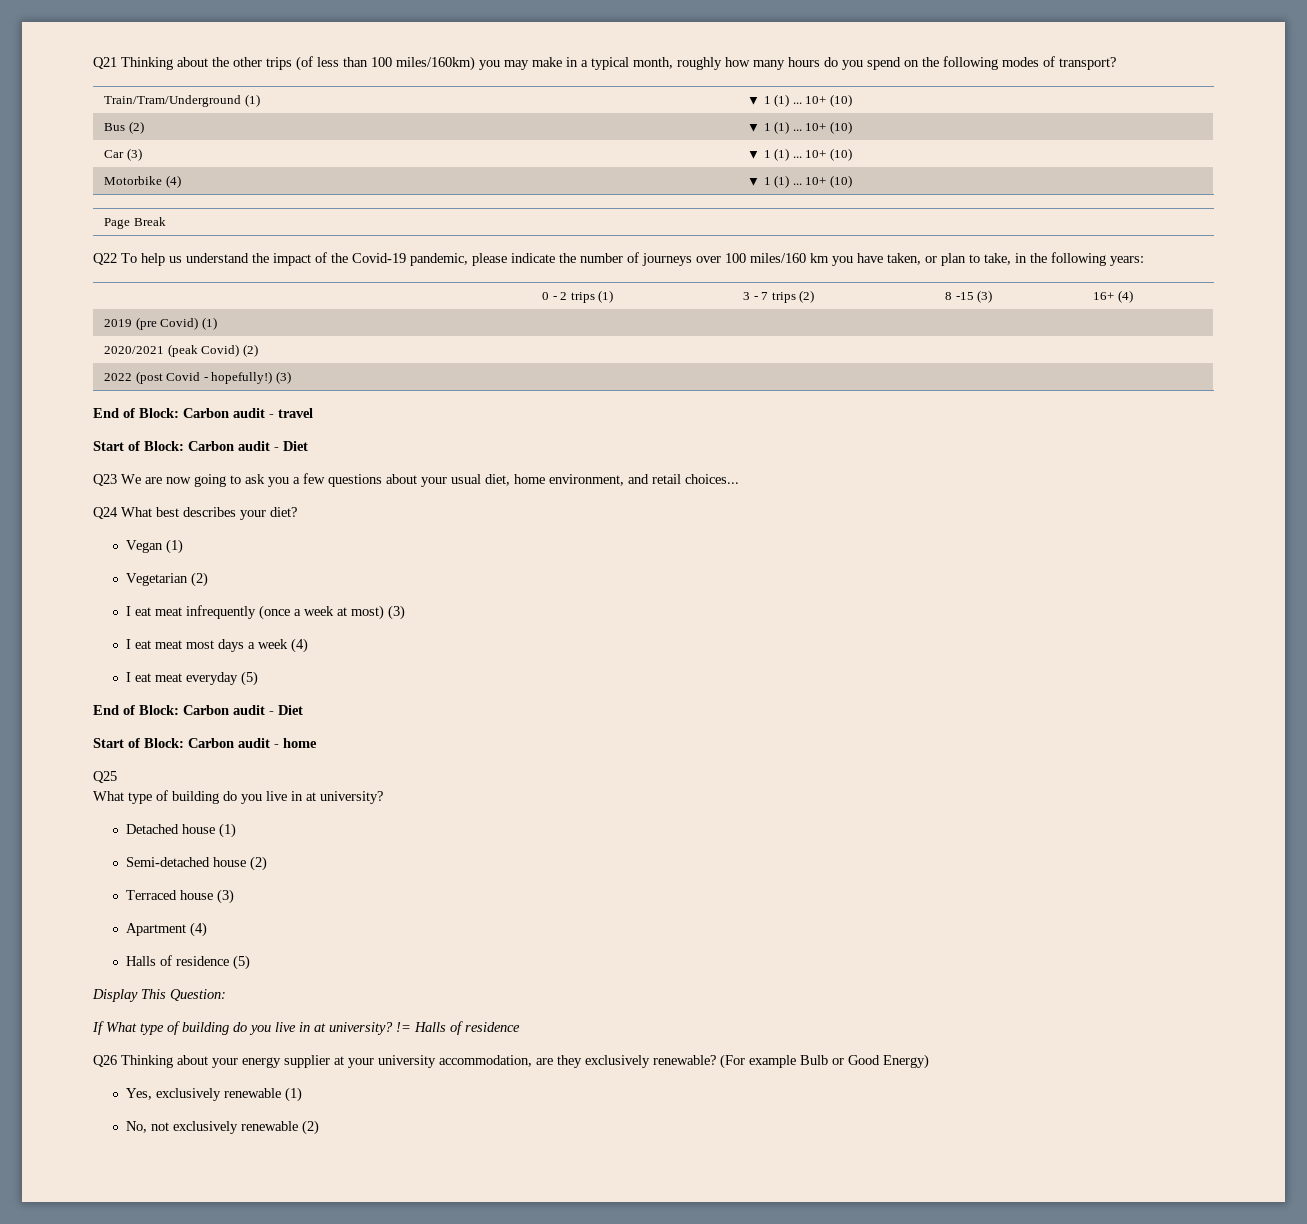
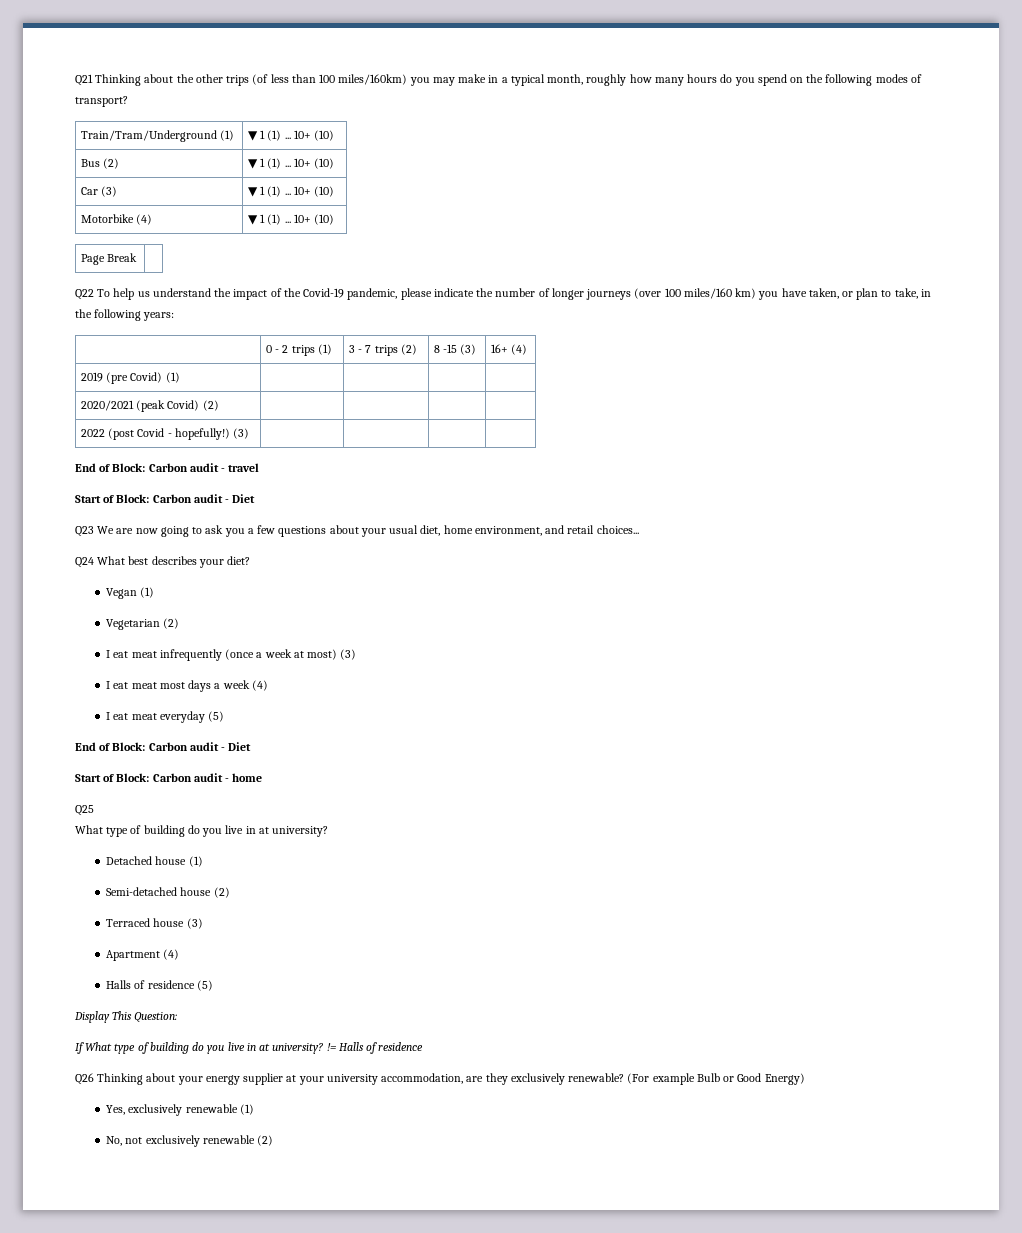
- Q22 To help us understand the impact of the Covid-19 pandemic, please indicate the number of journeys over 100 miles/160 km you have taken, or plan to take, in the following years:
+ Q22 To help us understand the impact of the Covid-19 pandemic, please indicate the number of longer journeys (over 100 miles/160 km) you have taken, or plan to take, in the following years:

